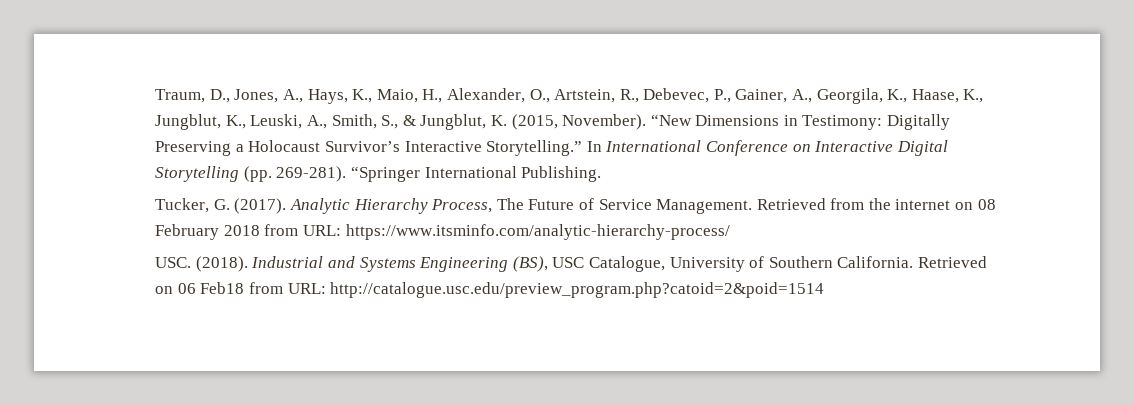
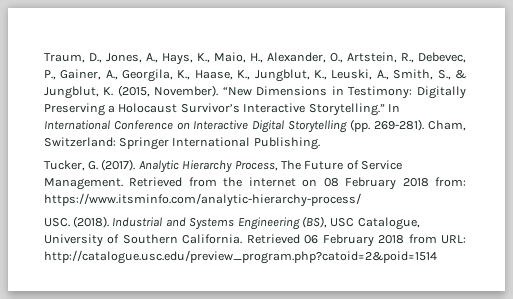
- “Springer International Publishing.
+ Cham, Switzerland: Springer International Publishing.
- Retrieved from the internet on 08 February 2018 from URL: https://www.itsminfo.com/analytic-hierarchy-process/
+ Retrieved from the internet on 08 February 2018 from: https://www.itsminfo.com/analytic-hierarchy-process/
- Retrieved on 06 Feb18 from URL: http://catalogue.usc.edu/preview_program.php?catoid=2&poid=1514
+ Retrieved 06 February 2018 from URL: http://catalogue.usc.edu/preview_program.php?catoid=2&poid=1514

